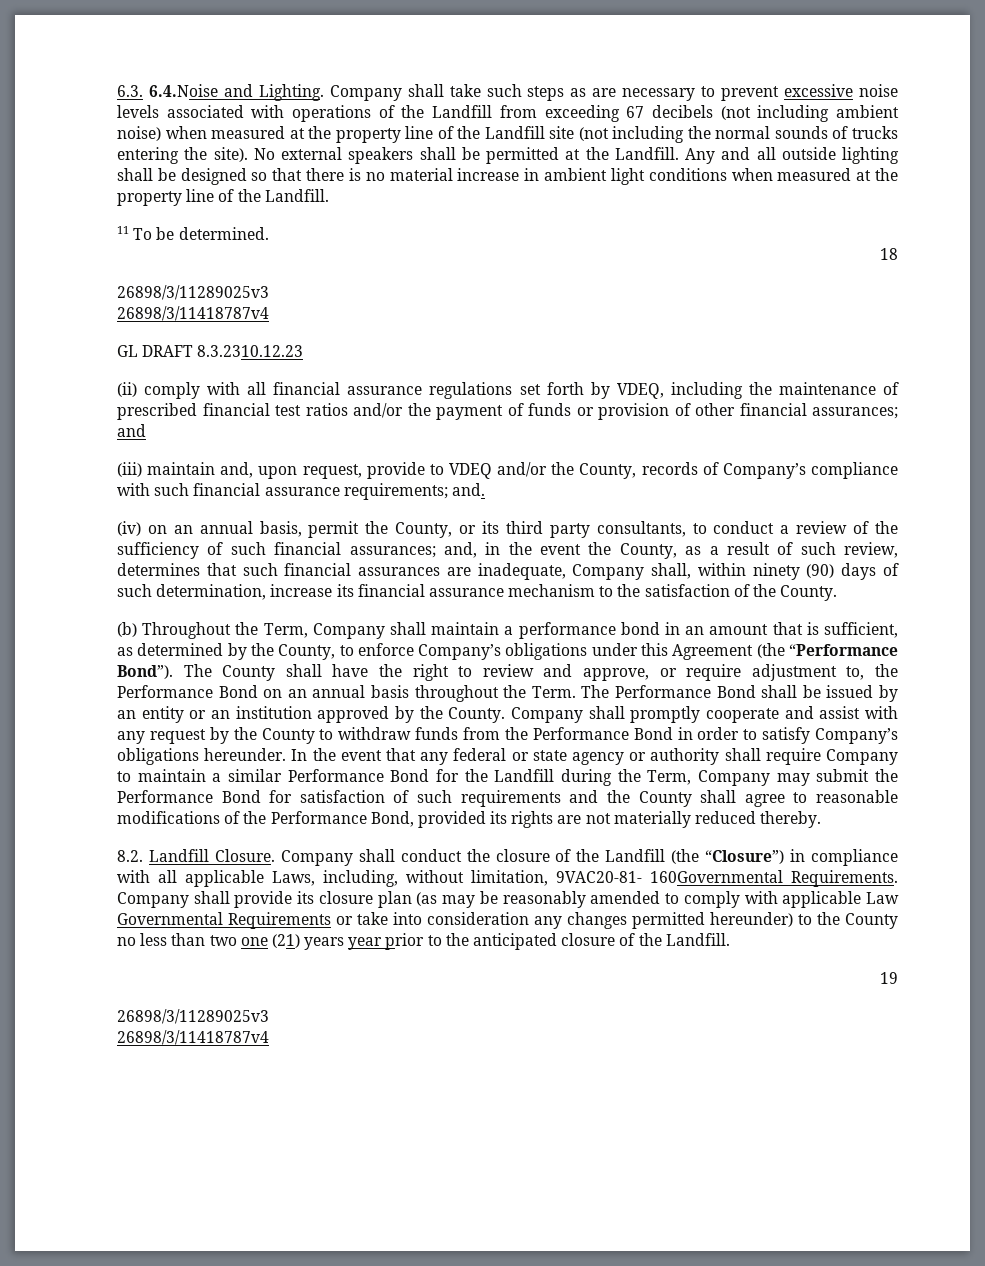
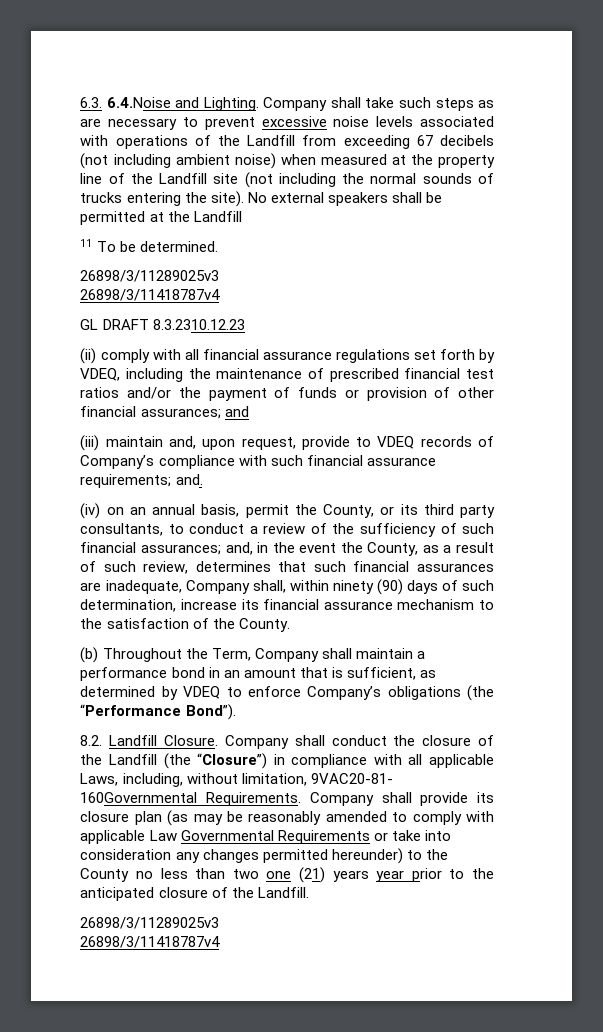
- No external speakers shall be permitted at the Landfill. Any and all outside lighting shall be designed so that there is no material increase in ambient light conditions when measured at the property line of the Landfill.
+ No external speakers shall be permitted at the Landfill
- 18
- (iii) maintain and, upon request, provide to VDEQ and/or the County, records of Company’s compliance with such financial assurance requirements; and.
+ (iii) maintain and, upon request, provide to VDEQ records of Company’s compliance with such financial assurance requirements; and.
- (b) Throughout the Term, Company shall maintain a performance bond in an amount that is sufficient, as determined by the County, to enforce Company’s obligations under this Agreement (the “Performance Bond”). The County shall have the right to review and approve, or require adjustment to, the Performance Bond on an annual basis throughout the Term. The Performance Bond shall be issued by an entity or an institution approved by the County. Company shall promptly cooperate and assist with any request by the County to withdraw funds from the Performance Bond in order to satisfy Company’s obligations hereunder. In the event that any federal or state agency or authority shall require Company to maintain a similar Performance Bond for the Landfill during the Term, Company may submit the Performance Bond for satisfaction of such requirements and the County shall agree to reasonable modifications of the Performance Bond, provided its rights are not materially reduced thereby.
+ (b) Throughout the Term, Company shall maintain a performance bond in an amount that is sufficient, as determined by VDEQ to enforce Company’s obligations (the “Performance Bond”).
- 19

